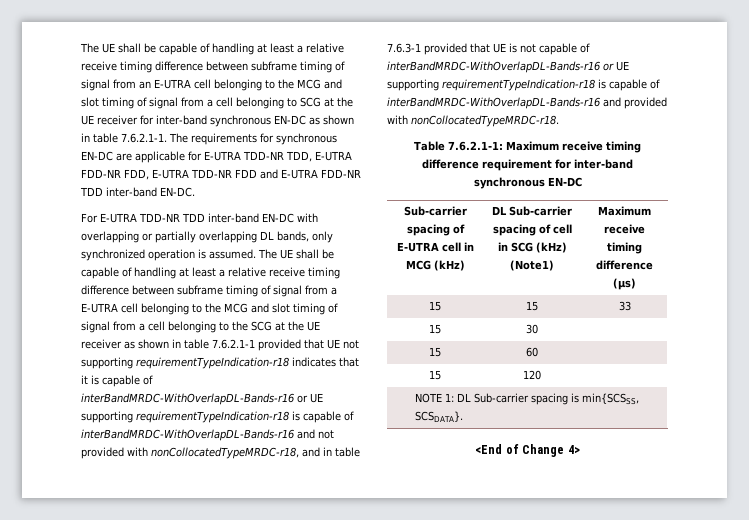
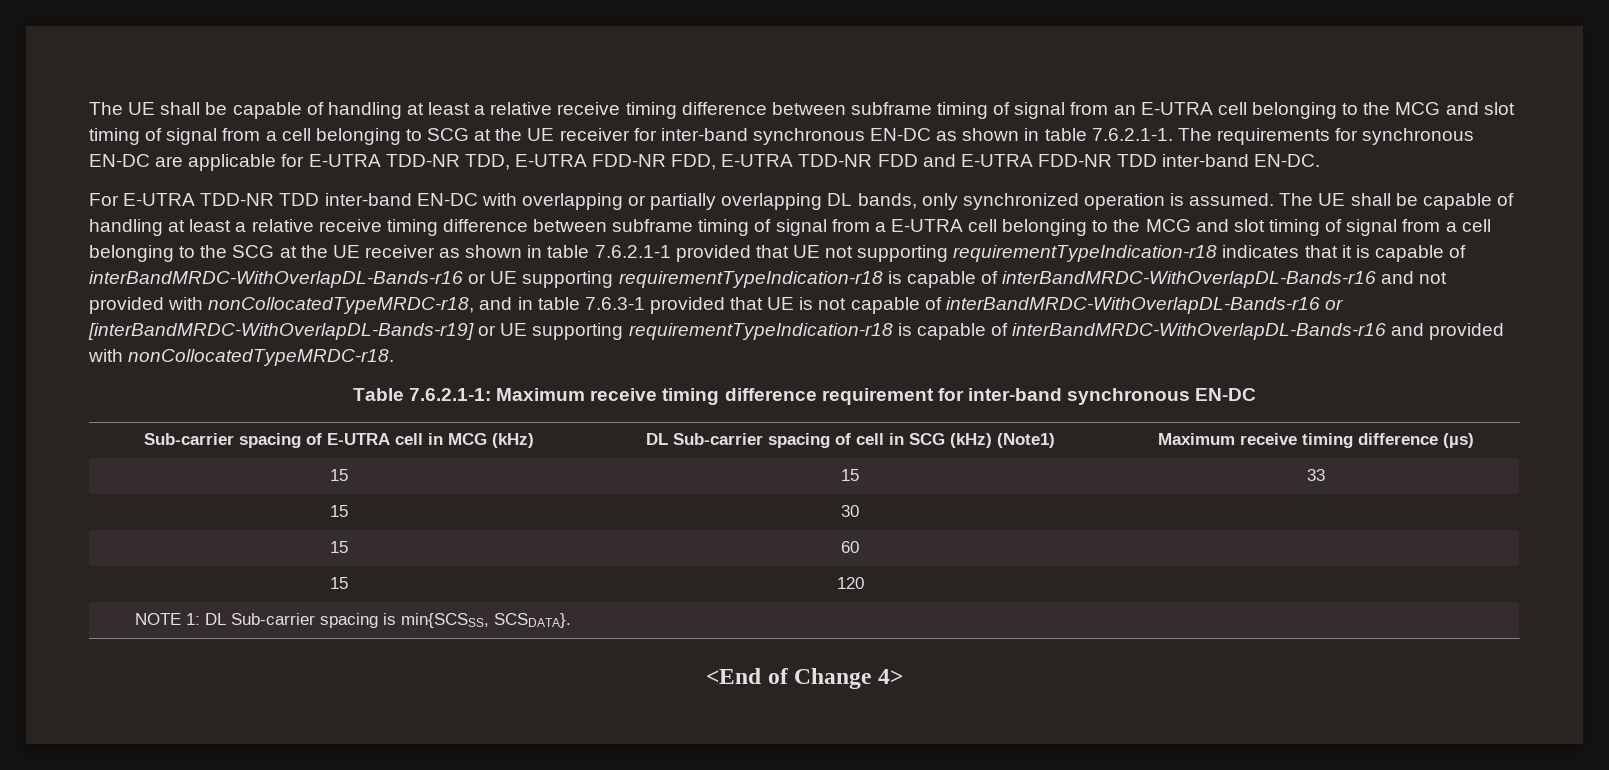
- The UE shall be capable of handling at least a relative receive timing difference between subframe timing of signal from a E-UTRA cell belonging to the MCG and slot timing of signal from a cell belonging to the SCG at the UE receiver as shown in table 7.6.2.1-1 provided that UE not supporting requirementTypeIndication-r18 indicates that it is capable of interBandMRDC-WithOverlapDL-Bands-r16 or UE supporting requirementTypeIndication-r18 is capable of interBandMRDC-WithOverlapDL-Bands-r16 and not provided with nonCollocatedTypeMRDC-r18, and in table 7.6.3-1 provided that UE is not capable of interBandMRDC-WithOverlapDL-Bands-r16 or UE supporting requirementTypeIndication-r18 is capable of interBandMRDC-WithOverlapDL-Bands-r16 and provided with nonCollocatedTypeMRDC-r18.
+ The UE shall be capable of handling at least a relative receive timing difference between subframe timing of signal from a E-UTRA cell belonging to the MCG and slot timing of signal from a cell belonging to the SCG at the UE receiver as shown in table 7.6.2.1-1 provided that UE not supporting requirementTypeIndication-r18 indicates that it is capable of interBandMRDC-WithOverlapDL-Bands-r16 or UE supporting requirementTypeIndication-r18 is capable of interBandMRDC-WithOverlapDL-Bands-r16 and not provided with nonCollocatedTypeMRDC-r18, and in table 7.6.3-1 provided that UE is not capable of interBandMRDC-WithOverlapDL-Bands-r16 or [interBandMRDC-WithOverlapDL-Bands-r19] or UE supporting requirementTypeIndication-r18 is capable of interBandMRDC-WithOverlapDL-Bands-r16 and provided with nonCollocatedTypeMRDC-r18.

